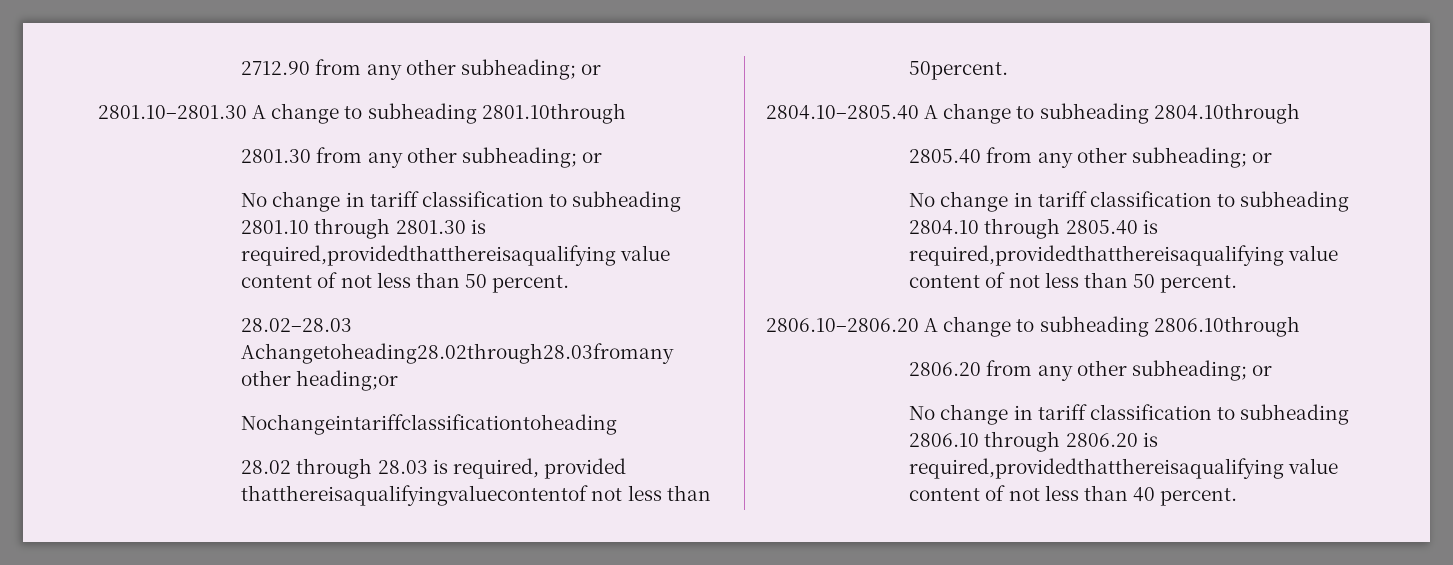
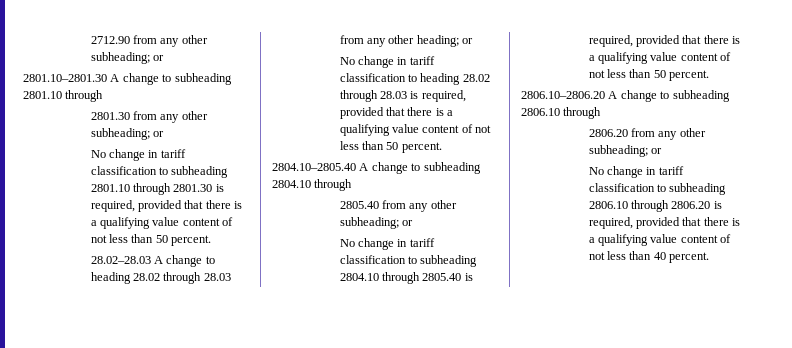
- 2801.10–2801.30 A change to subheading 2801.10through
+ 2801.10–2801.30 A change to subheading 2801.10 through
- No change in tariff classification to subheading 2801.10 through 2801.30 is required,providedthatthereisaqualifying value content of not less than 50 percent.
+ No change in tariff classification to subheading 2801.10 through 2801.30 is required, provided that there is a qualifying value content of not less than 50 percent.
- 28.02–28.03 Achangetoheading28.02through28.03fromany other heading;or
- Nochangeintariffclassificationtoheading
- 28.02 through 28.03 is required, provided thatthereisaqualifyingvaluecontentof not less than 50percent.
+ 28.02–28.03 A change to heading 28.02 through 28.03 from any other heading; or
+ No change in tariff classification to heading 28.02 through 28.03 is required, provided that there is a qualifying value content of not less than 50 percent.
- 2804.10–2805.40 A change to subheading 2804.10through
+ 2804.10–2805.40 A change to subheading 2804.10 through
- No change in tariff classification to subheading 2804.10 through 2805.40 is required,providedthatthereisaqualifying value content of not less than 50 percent.
+ No change in tariff classification to subheading 2804.10 through 2805.40 is required, provided that there is a qualifying value content of not less than 50 percent.
- 2806.10–2806.20 A change to subheading 2806.10through
+ 2806.10–2806.20 A change to subheading 2806.10 through
- No change in tariff classification to subheading 2806.10 through 2806.20 is required,providedthatthereisaqualifying value content of not less than 40 percent.
+ No change in tariff classification to subheading 2806.10 through 2806.20 is required, provided that there is a qualifying value content of not less than 40 percent.

